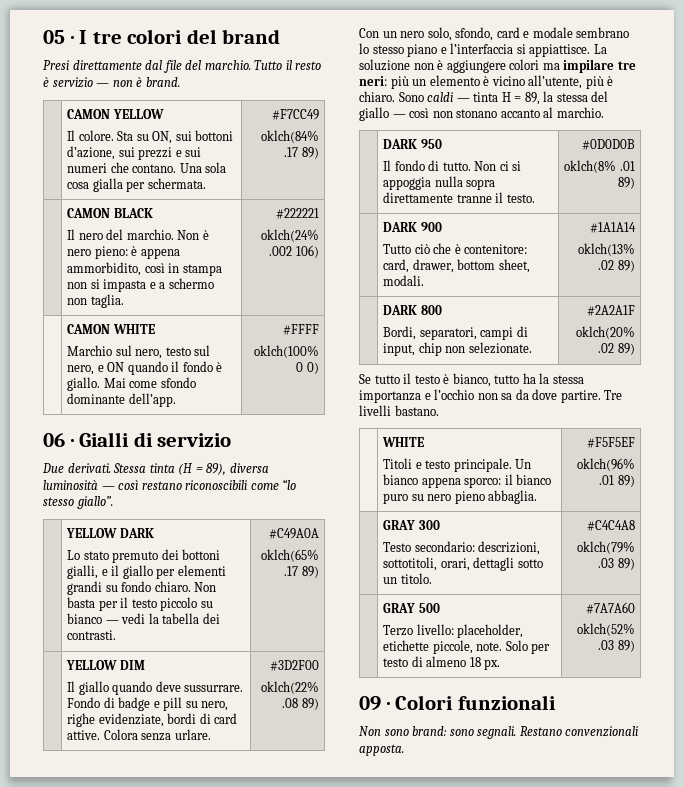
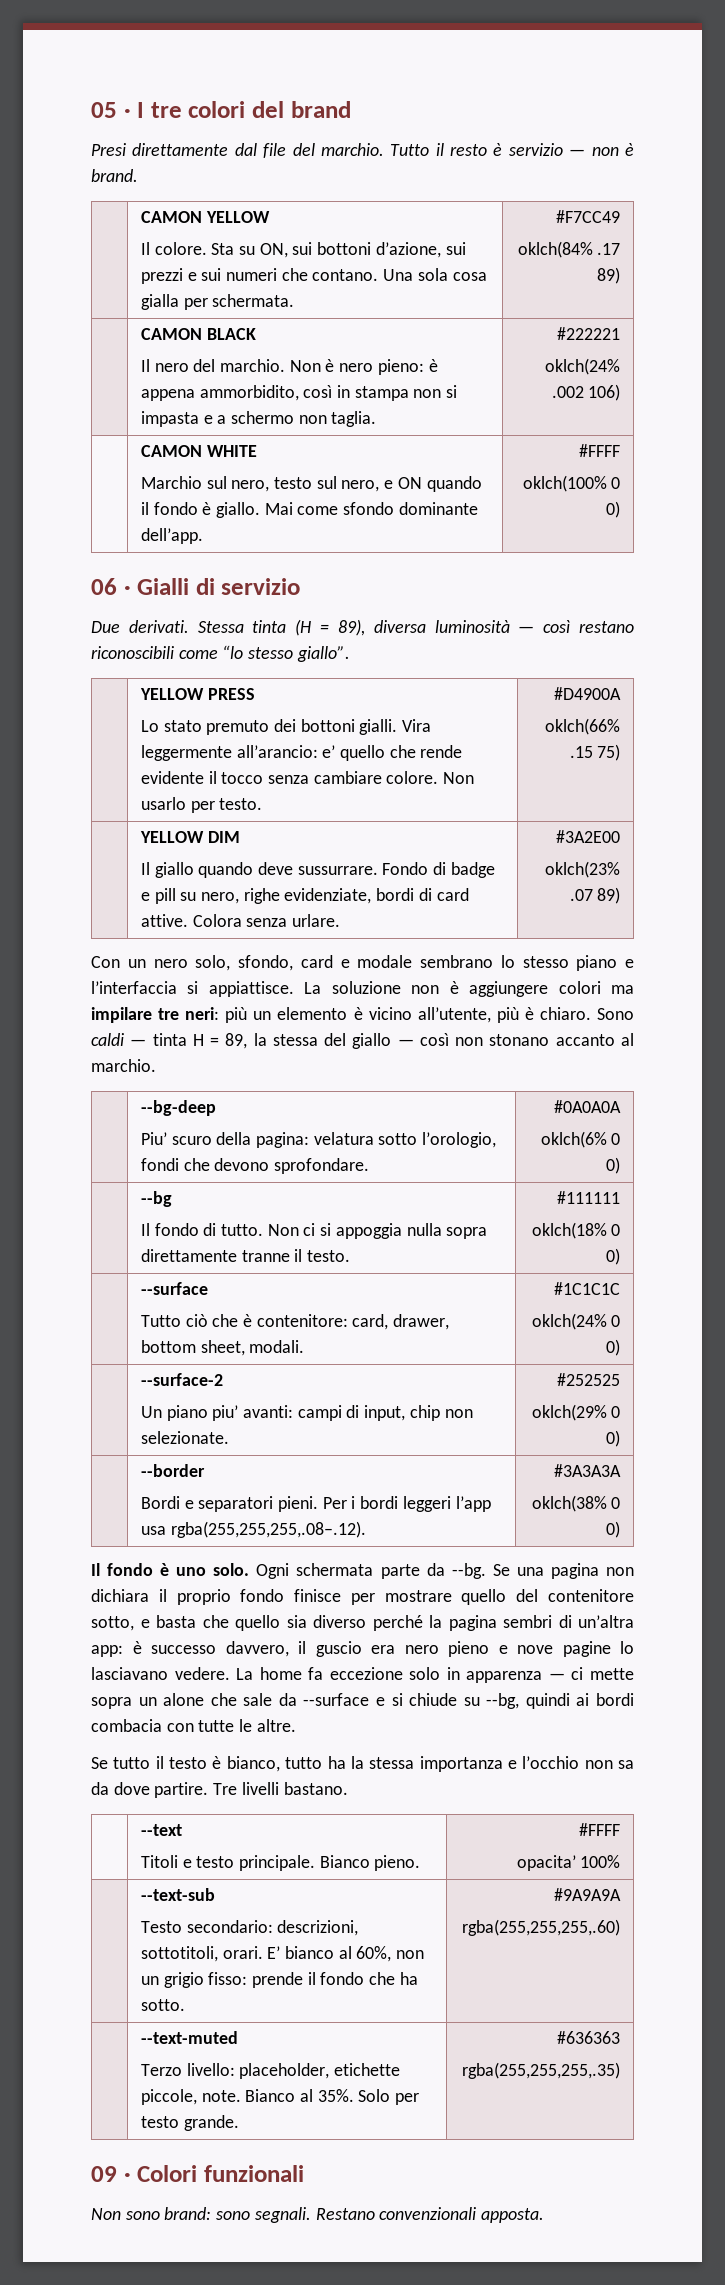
- | YELLOW DARK
- Lo stato premuto dei bottoni gialli, e il giallo per elementi grandi su fondo chiaro. Non basta per il testo piccolo su bianco — vedi la tabella dei contrasti. | #C49A0A
- oklch(65% .17 89)
+ | YELLOW PRESS
+ Lo stato premuto dei bottoni gialli. Vira leggermente all’arancio: e’ quello che rende evidente il tocco senza cambiare colore. Non usarlo per testo. | #D4900A
+ oklch(66% .15 75)
  | YELLOW DIM
- Il giallo quando deve sussurrare. Fondo di badge e pill su nero, righe evidenziate, bordi di card attive. Colora senza urlare. | #3D2F00
- oklch(22% .08 89)
+ Il giallo quando deve sussurrare. Fondo di badge e pill su nero, righe evidenziate, bordi di card attive. Colora senza urlare. | #3A2E00
+ oklch(23% .07 89)
- | DARK 950
- Il fondo di tutto. Non ci si appoggia nulla sopra direttamente tranne il testo. | #0D0D0B
- oklch(8% .01 89)
- | DARK 900
- Tutto ciò che è contenitore: card, drawer, bottom sheet, modali. | #1A1A14
- oklch(13% .02 89)
- | DARK 800
- Bordi, separatori, campi di input, chip non selezionate. | #2A2A1F
- oklch(20% .02 89)
+ | --bg-deep
+ Piu’ scuro della pagina: velatura sotto l’orologio, fondi che devono sprofondare. | #0A0A0A
+ oklch(6% 0 0)
+ | --bg
+ Il fondo di tutto. Non ci si appoggia nulla sopra direttamente tranne il testo. | #111111
+ oklch(18% 0 0)
+ | --surface
+ Tutto ciò che è contenitore: card, drawer, bottom sheet, modali. | #1C1C1C
+ oklch(24% 0 0)
+ | --surface-2
+ Un piano piu’ avanti: campi di input, chip non selezionate. | #252525
+ oklch(29% 0 0)
+ | --border
+ Bordi e separatori pieni. Per i bordi leggeri l’app usa rgba(255,255,255,.08–.12). | #3A3A3A
+ oklch(38% 0 0)
+ Il fondo è uno solo. Ogni schermata parte da --bg. Se una pagina non dichiara il proprio fondo finisce per mostrare quello del contenitore sotto, e basta che quello sia diverso perché la pagina sembri di un’altra app: è successo davvero, il guscio era nero pieno e nove pagine lo lasciavano vedere. La home fa eccezione solo in apparenza — ci mette sopra un alone che sale da --surface e si chiude su --bg, quindi ai bordi combacia con tutte le altre.
- | WHITE
- Titoli e testo principale. Un bianco appena sporco: il bianco puro su nero pieno abbaglia. | #F5F5EF
- oklch(96% .01 89)
- | GRAY 300
- Testo secondario: descrizioni, sottotitoli, orari, dettagli sotto un titolo. | #C4C4A8
- oklch(79% .03 89)
- | GRAY 500
- Terzo livello: placeholder, etichette piccole, note. Solo per testo di almeno 18 px. | #7A7A60
- oklch(52% .03 89)
+ | --text
+ Titoli e testo principale. Bianco pieno. | #FFFF
+ opacita’ 100%
+ | --text-sub
+ Testo secondario: descrizioni, sottotitoli, orari. E’ bianco al 60%, non un grigio fisso: prende il fondo che ha sotto. | #9A9A9A
+ rgba(255,255,255,.60)
+ | --text-muted
+ Terzo livello: placeholder, etichette piccole, note. Bianco al 35%. Solo per testo grande. | #636363
+ rgba(255,255,255,.35)

